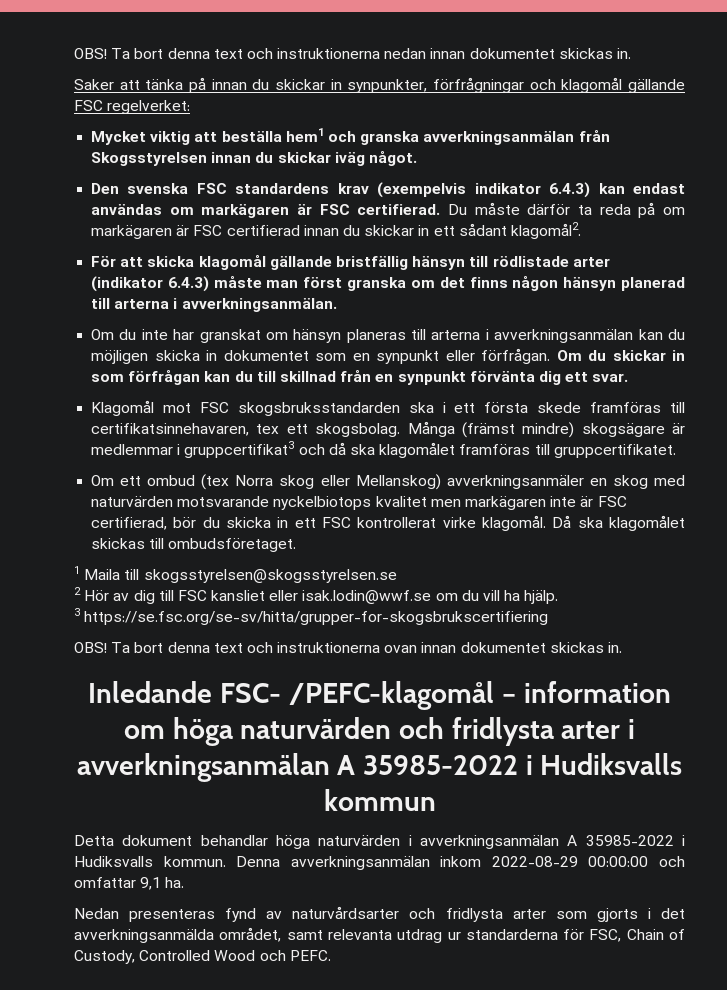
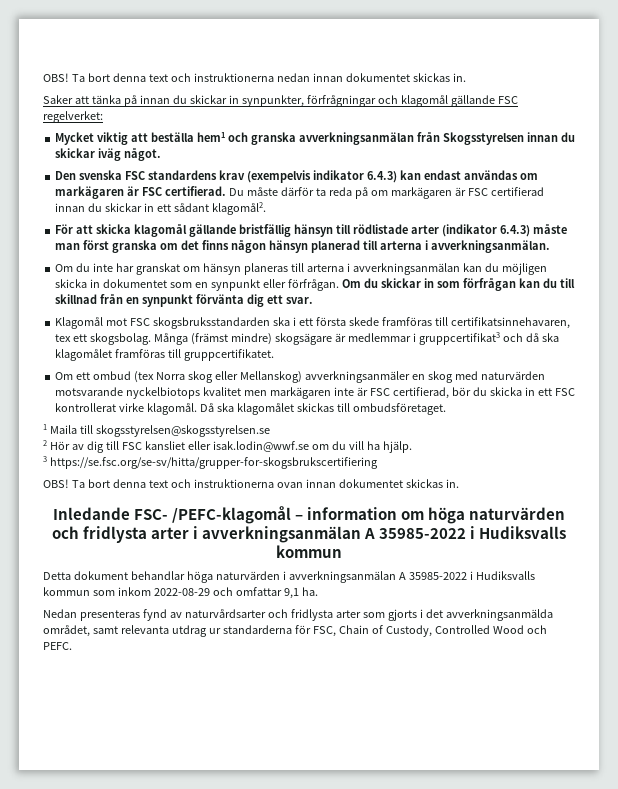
- Detta dokument behandlar höga naturvärden i avverkningsanmälan A 35985-2022 i Hudiksvalls kommun. Denna avverkningsanmälan inkom 2022-08-29 00:00:00 och omfattar 9,1 ha.
+ Detta dokument behandlar höga naturvärden i avverkningsanmälan A 35985-2022 i Hudiksvalls kommun som inkom 2022-08-29 och omfattar 9,1 ha.

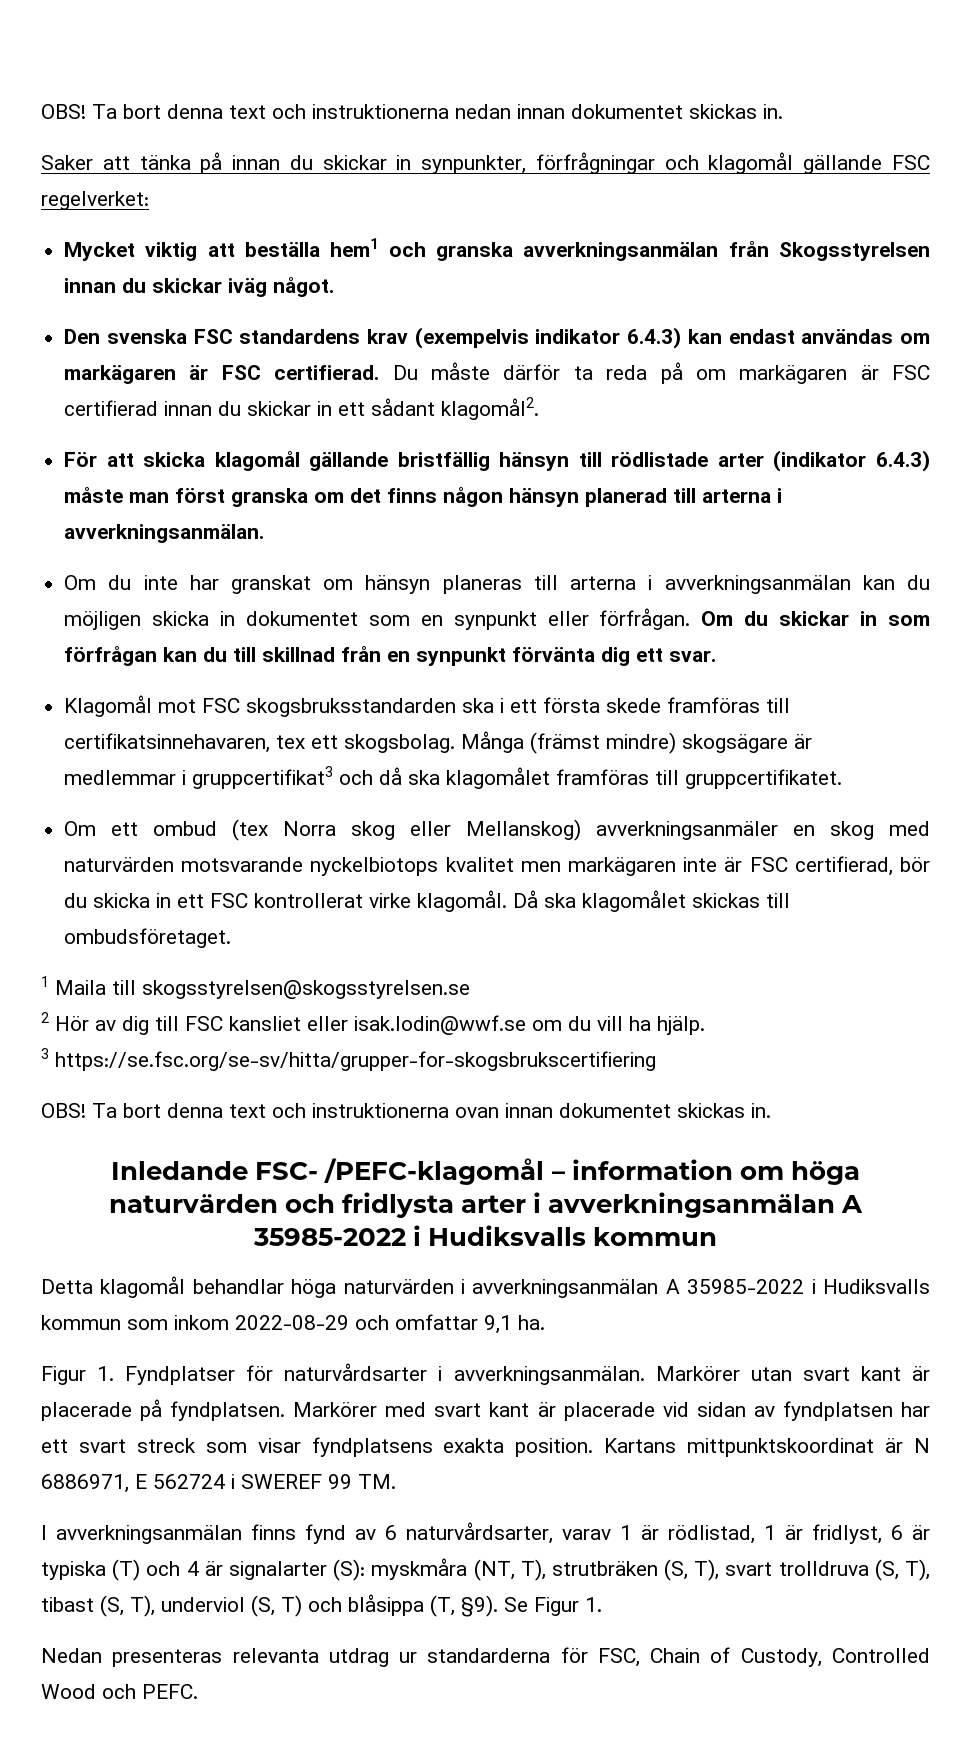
- Detta dokument behandlar höga naturvärden i avverkningsanmälan A 35985-2022 i Hudiksvalls kommun som inkom 2022-08-29 och omfattar 9,1 ha.
+ Detta klagomål behandlar höga naturvärden i avverkningsanmälan A 35985-2022 i Hudiksvalls kommun som inkom 2022-08-29 och omfattar 9,1 ha.
- Nedan presenteras fynd av naturvårdsarter och fridlysta arter som gjorts i det avverkningsanmälda området, samt relevanta utdrag ur standarderna för FSC, Chain of Custody, Controlled Wood och PEFC.
+ Figur 1. Fyndplatser för naturvårdsarter i avverkningsanmälan. Markörer utan svart kant är placerade på fyndplatsen. Markörer med svart kant är placerade vid sidan av fyndplatsen har ett svart streck som visar fyndplatsens exakta position. Kartans mittpunktskoordinat är N 6886971, E 562724 i SWEREF 99 TM.
+ I avverkningsanmälan finns fynd av 6 naturvårdsarter, varav 1 är rödlistad, 1 är fridlyst, 6 är typiska (T) och 4 är signalarter (S): myskmåra (NT, T), strutbräken (S, T), svart trolldruva (S, T), tibast (S, T), underviol (S, T) och blåsippa (T, §9). Se Figur 1.
+ Nedan presenteras relevanta utdrag ur standarderna för FSC, Chain of Custody, Controlled Wood och PEFC.

